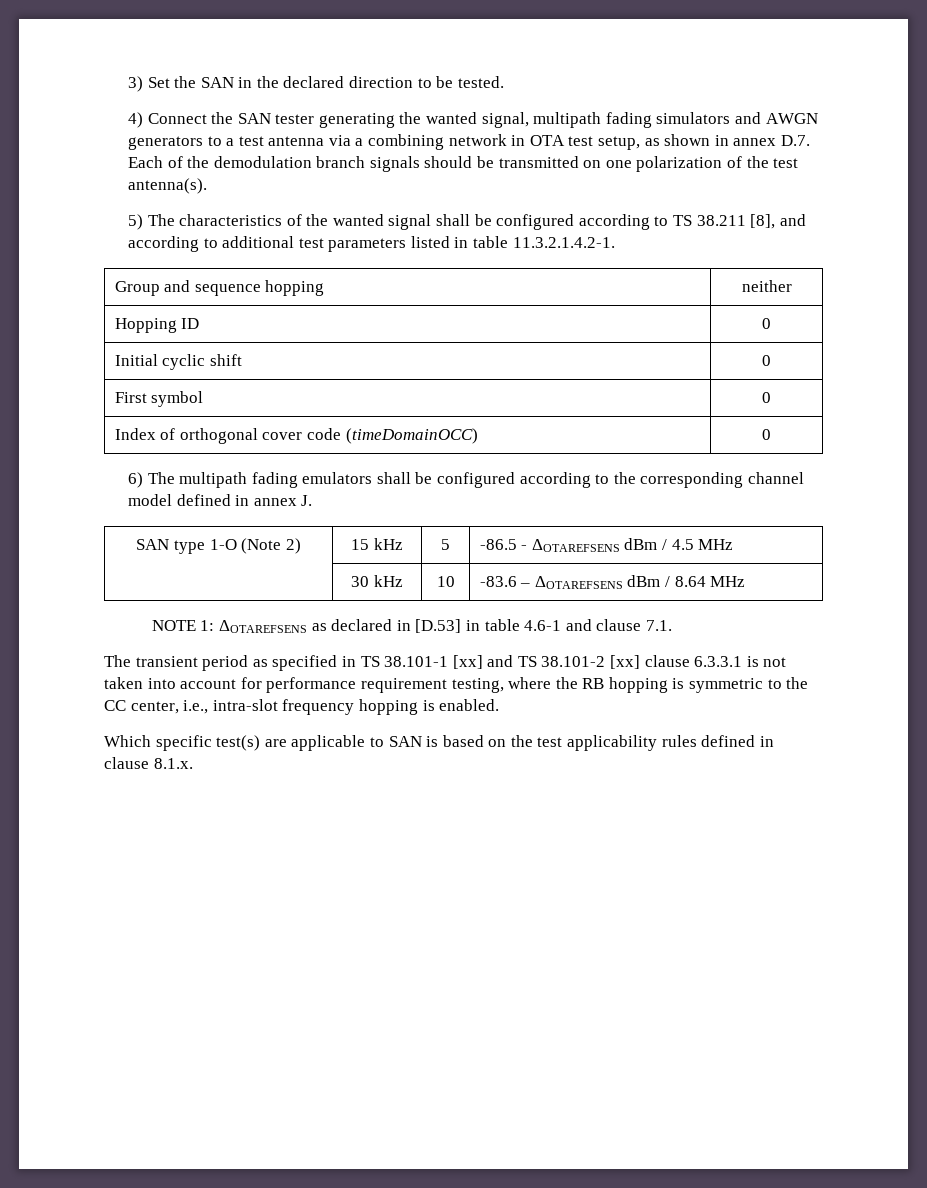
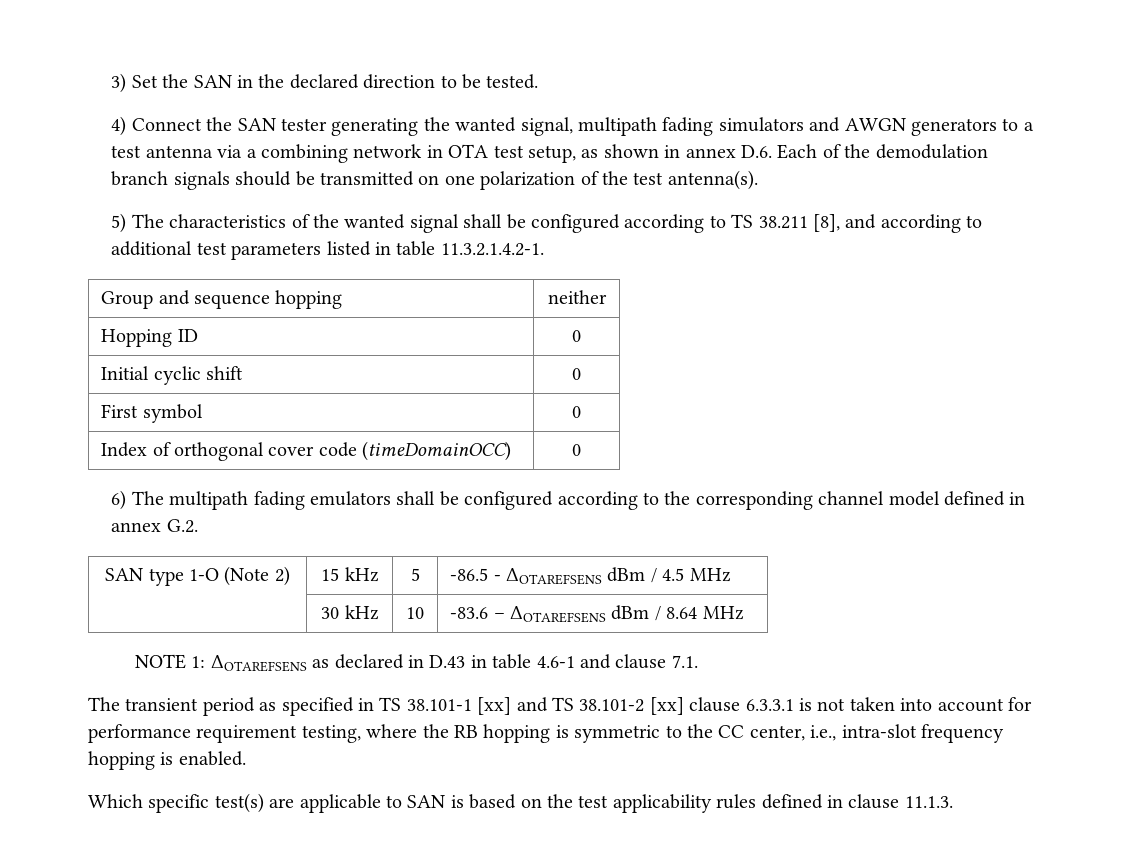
- 4) Connect the SAN tester generating the wanted signal, multipath fading simulators and AWGN generators to a test antenna via a combining network in OTA test setup, as shown in annex D.7. Each of the demodulation branch signals should be transmitted on one polarization of the test antenna(s).
+ 4) Connect the SAN tester generating the wanted signal, multipath fading simulators and AWGN generators to a test antenna via a combining network in OTA test setup, as shown in annex D.6. Each of the demodulation branch signals should be transmitted on one polarization of the test antenna(s).
- 6) The multipath fading emulators shall be configured according to the corresponding channel model defined in annex J.
+ 6) The multipath fading emulators shall be configured according to the corresponding channel model defined in annex G.2.
- NOTE 1: ΔOTAREFSENS as declared in [D.53] in table 4.6-1 and clause 7.1.
+ NOTE 1: ΔOTAREFSENS as declared in D.43 in table 4.6-1 and clause 7.1.
- Which specific test(s) are applicable to SAN is based on the test applicability rules defined in clause 8.1.x.
+ Which specific test(s) are applicable to SAN is based on the test applicability rules defined in clause 11.1.3.

